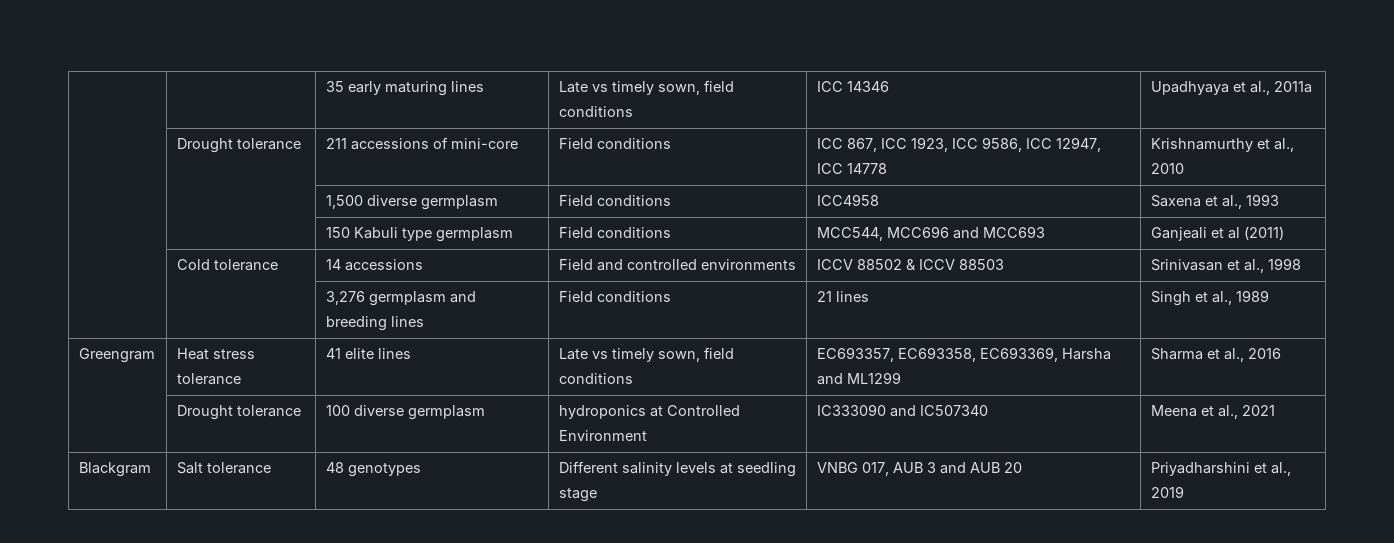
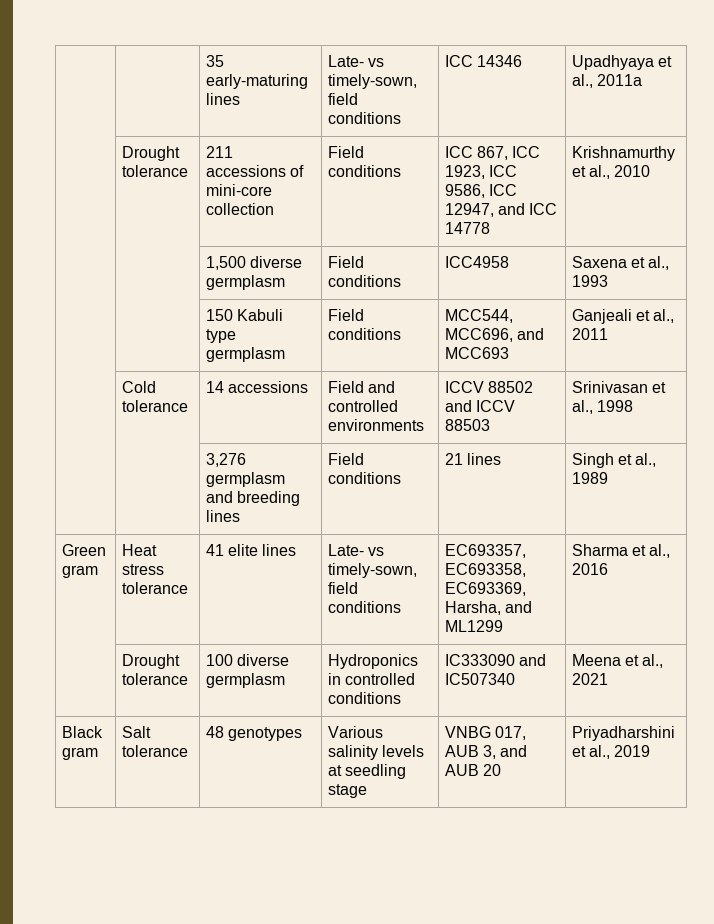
- | | 35 early maturing lines | Late vs timely sown, field conditions | ICC 14346 | Upadhyaya et al., 2011a
+ | | 35 early-maturing lines | Late- vs timely-sown, field conditions | ICC 14346 | Upadhyaya et al., 2011a
- | Drought tolerance | 211 accessions of mini-core | Field conditions | ICC 867, ICC 1923, ICC 9586, ICC 12947, ICC 14778 | Krishnamurthy et al., 2010
+ | Drought tolerance | 211 accessions of mini-core collection | Field conditions | ICC 867, ICC 1923, ICC 9586, ICC 12947, and ICC 14778 | Krishnamurthy et al., 2010
- | | 150 Kabuli type germplasm | Field conditions | MCC544, MCC696 and MCC693 | Ganjeali et al (2011)
+ | | 150 Kabuli type germplasm | Field conditions | MCC544, MCC696, and MCC693 | Ganjeali et al., 2011
- | Cold tolerance | 14 accessions | Field and controlled environments | ICCV 88502 & ICCV 88503 | Srinivasan et al., 1998
+ | Cold tolerance | 14 accessions | Field and controlled environments | ICCV 88502 and ICCV 88503 | Srinivasan et al., 1998
- Greengram | Heat stress tolerance | 41 elite lines | Late vs timely sown, field conditions | EC693357, EC693358, EC693369, Harsha and ML1299 | Sharma et al., 2016
+ Green gram | Heat stress tolerance | 41 elite lines | Late- vs timely-sown, field conditions | EC693357, EC693358, EC693369, Harsha, and ML1299 | Sharma et al., 2016
- | Drought tolerance | 100 diverse germplasm | hydroponics at Controlled Environment | IC333090 and IC507340 | Meena et al., 2021
+ | Drought tolerance | 100 diverse germplasm | Hydroponics in controlled conditions | IC333090 and IC507340 | Meena et al., 2021
- Blackgram | Salt tolerance | 48 genotypes | Different salinity levels at seedling stage | VNBG 017, AUB 3 and AUB 20 | Priyadharshini et al., 2019
+ Black gram | Salt tolerance | 48 genotypes | Various salinity levels at seedling stage | VNBG 017, AUB 3, and AUB 20 | Priyadharshini et al., 2019

